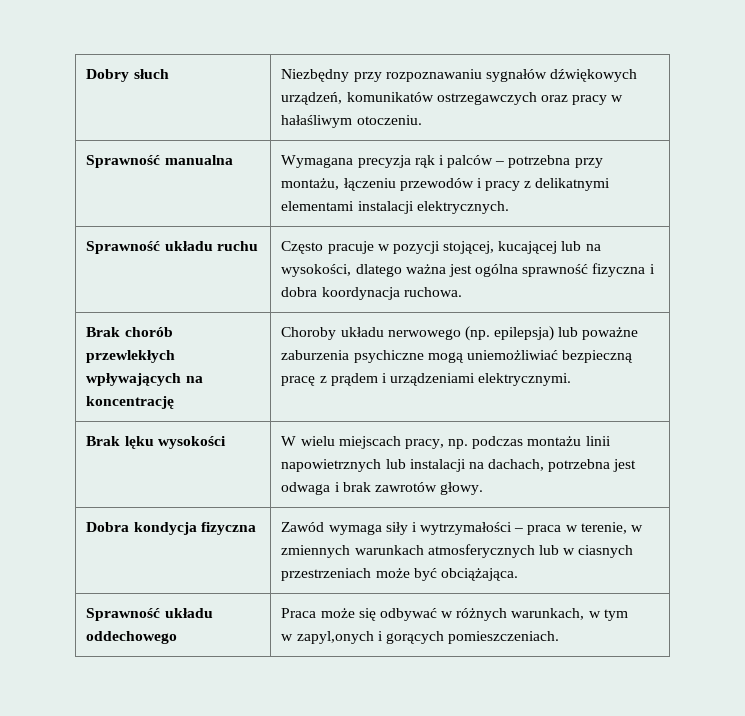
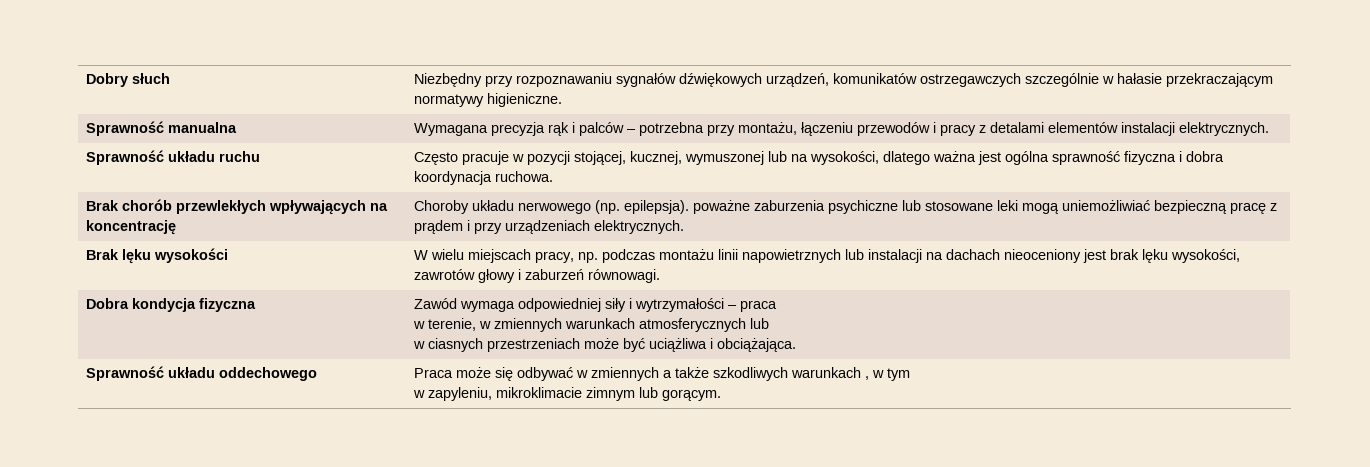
- Dobry słuch | Niezbędny przy rozpoznawaniu sygnałów dźwiękowych urządzeń, komunikatów ostrzegawczych oraz pracy w hałaśliwym otoczeniu.
+ Dobry słuch | Niezbędny przy rozpoznawaniu sygnałów dźwiękowych urządzeń, komunikatów ostrzegawczych szczególnie w hałasie przekraczającym normatywy higieniczne.
- Sprawność manualna | Wymagana precyzja rąk i palców – potrzebna przy montażu, łączeniu przewodów i pracy z delikatnymi elementami instalacji elektrycznych.
+ Sprawność manualna | Wymagana precyzja rąk i palców – potrzebna przy montażu, łączeniu przewodów i pracy z detalami elementów instalacji elektrycznych.
- Sprawność układu ruchu | Często pracuje w pozycji stojącej, kucającej lub na wysokości, dlatego ważna jest ogólna sprawność fizyczna i dobra koordynacja ruchowa.
+ Sprawność układu ruchu | Często pracuje w pozycji stojącej, kucznej, wymuszonej lub na wysokości, dlatego ważna jest ogólna sprawność fizyczna i dobra koordynacja ruchowa.
- Brak chorób przewlekłych wpływających na koncentrację | Choroby układu nerwowego (np. epilepsja) lub poważne zaburzenia psychiczne mogą uniemożliwiać bezpieczną pracę z prądem i urządzeniami elektrycznymi.
+ Brak chorób przewlekłych wpływających na koncentrację | Choroby układu nerwowego (np. epilepsja). poważne zaburzenia psychiczne lub stosowane leki mogą uniemożliwiać bezpieczną pracę z prądem i przy urządzeniach elektrycznych.
- Brak lęku wysokości | W wielu miejscach pracy, np. podczas montażu linii napowietrznych lub instalacji na dachach, potrzebna jest odwaga i brak zawrotów głowy.
+ Brak lęku wysokości | W wielu miejscach pracy, np. podczas montażu linii napowietrznych lub instalacji na dachach nieoceniony jest brak lęku wysokości, zawrotów głowy i zaburzeń równowagi.
- Dobra kondycja fizyczna | Zawód wymaga siły i wytrzymałości – praca w terenie, w zmiennych warunkach atmosferycznych lub w ciasnych przestrzeniach może być obciążająca.
+ Dobra kondycja fizyczna | Zawód wymaga odpowiedniej siły i wytrzymałości – praca
+ w terenie, w zmiennych warunkach atmosferycznych lub
+ w ciasnych przestrzeniach może być uciążliwa i obciążająca.
- Sprawność układu oddechowego | Praca może się odbywać w różnych warunkach, w tym
- w zapyl,onych i gorących pomieszczeniach.
+ Sprawność układu oddechowego | Praca może się odbywać w zmiennych a także szkodliwych warunkach , w tym
+ w zapyleniu, mikroklimacie zimnym lub gorącym.

